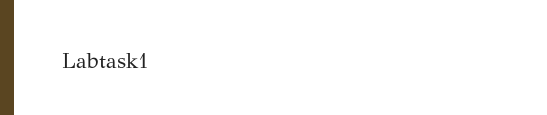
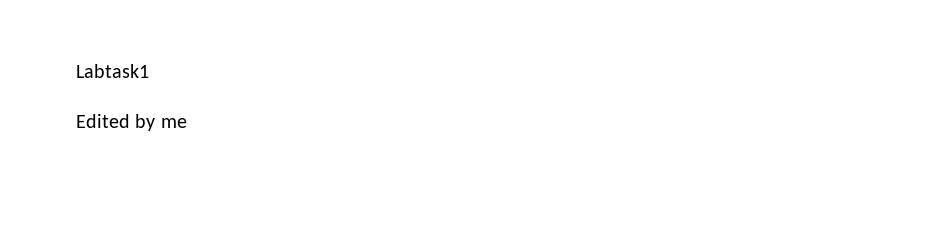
+ Edited by me

